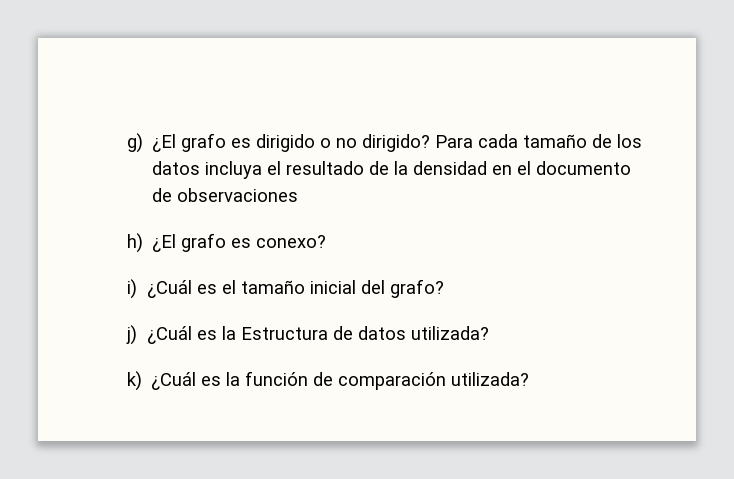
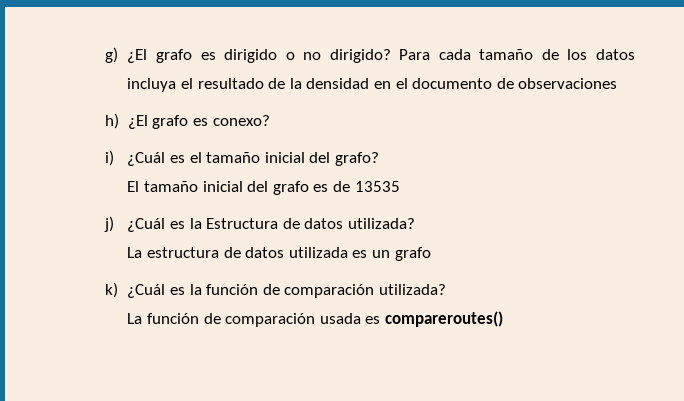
+ El tamaño inicial del grafo es de 13535
+ La estructura de datos utilizada es un grafo
+ La función de comparación usada es compareroutes()

